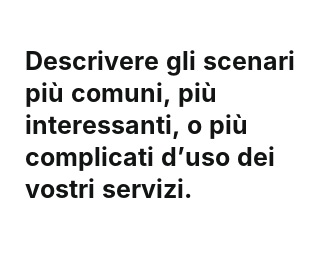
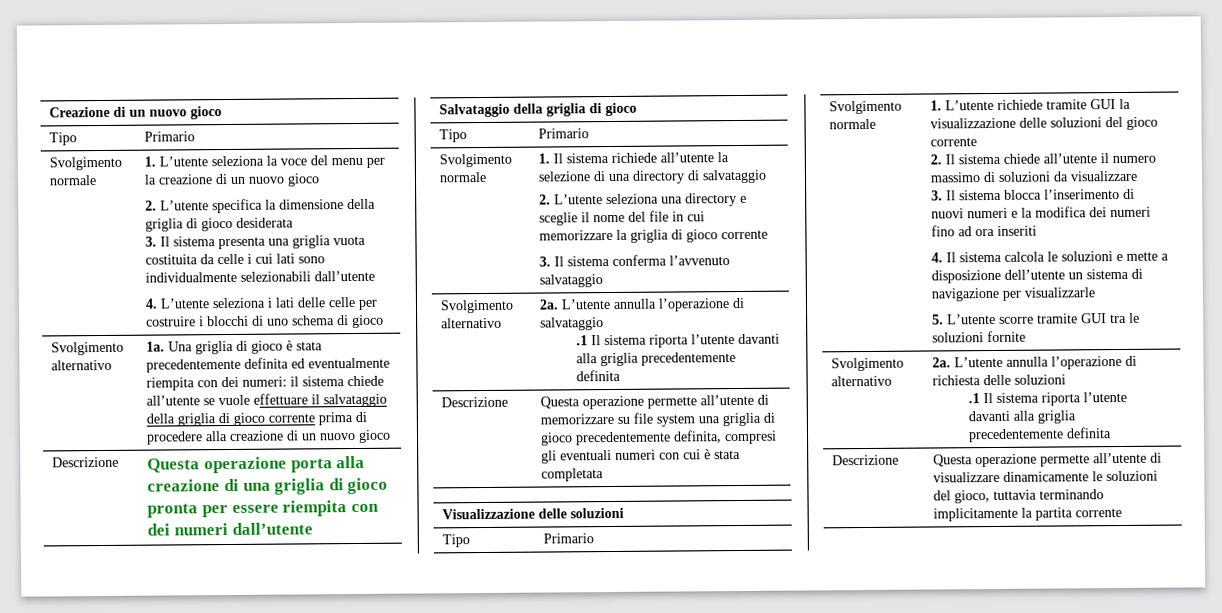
- Descrivere gli scenari più comuni, più interessanti, o più complicati d’uso dei vostri servizi.
+ Creazione di un nuovo gioco
+ Tipo | Primario
+ Svolgimento normale | 1. L’utente seleziona la voce del menu per la creazione di un nuovo gioco
+ 2. L’utente specifica la dimensione della griglia di gioco desiderata
+ 3. Il sistema presenta una griglia vuota costituita da celle i cui lati sono individualmente selezionabili dall’utente
+ 4. L’utente seleziona i lati delle celle per costruire i blocchi di uno schema di gioco
+ Svolgimento alternativo | 1a. Una griglia di gioco è stata precedentemente definita ed eventualmente riempita con dei numeri: il sistema chiede all’utente se vuole effettuare il salvataggio della griglia di gioco corrente prima di procedere alla creazione di un nuovo gioco
+ Descrizione | Questa operazione porta alla creazione di una griglia di gioco pronta per essere riempita con dei numeri dall’utente
+ Salvataggio della griglia di gioco
+ Tipo | Primario
+ Svolgimento normale | 1. Il sistema richiede all’utente la selezione di una directory di salvataggio
+ 2. L’utente seleziona una directory e sceglie il nome del file in cui memorizzare la griglia di gioco corrente
+ 3. Il sistema conferma l’avvenuto salvataggio
+ Svolgimento alternativo | 2a. L’utente annulla l’operazione di salvataggio
+ .1 Il sistema riporta l’utente davanti alla griglia precedentemente definita
+ Descrizione | Questa operazione permette all’utente di memorizzare su file system una griglia di gioco precedentemente definita, compresi gli eventuali numeri con cui è stata completata
+ Visualizzazione delle soluzioni
+ Tipo | Primario
+ Svolgimento normale | 1. L’utente richiede tramite GUI la visualizzazione delle soluzioni del gioco corrente
+ 2. Il sistema chiede all’utente il numero massimo di soluzioni da visualizzare
+ 3. Il sistema blocca l’inserimento di nuovi numeri e la modifica dei numeri fino ad ora inseriti
+ 4. Il sistema calcola le soluzioni e mette a disposizione dell’utente un sistema di navigazione per visualizzarle
+ 5. L’utente scorre tramite GUI tra le soluzioni fornite
+ Svolgimento alternativo | 2a. L’utente annulla l’operazione di richiesta delle soluzioni
+ .1 Il sistema riporta l’utente davanti alla griglia precedentemente definita
+ Descrizione | Questa operazione permette all’utente di visualizzare dinamicamente le soluzioni del gioco, tuttavia terminando implicitamente la partita corrente

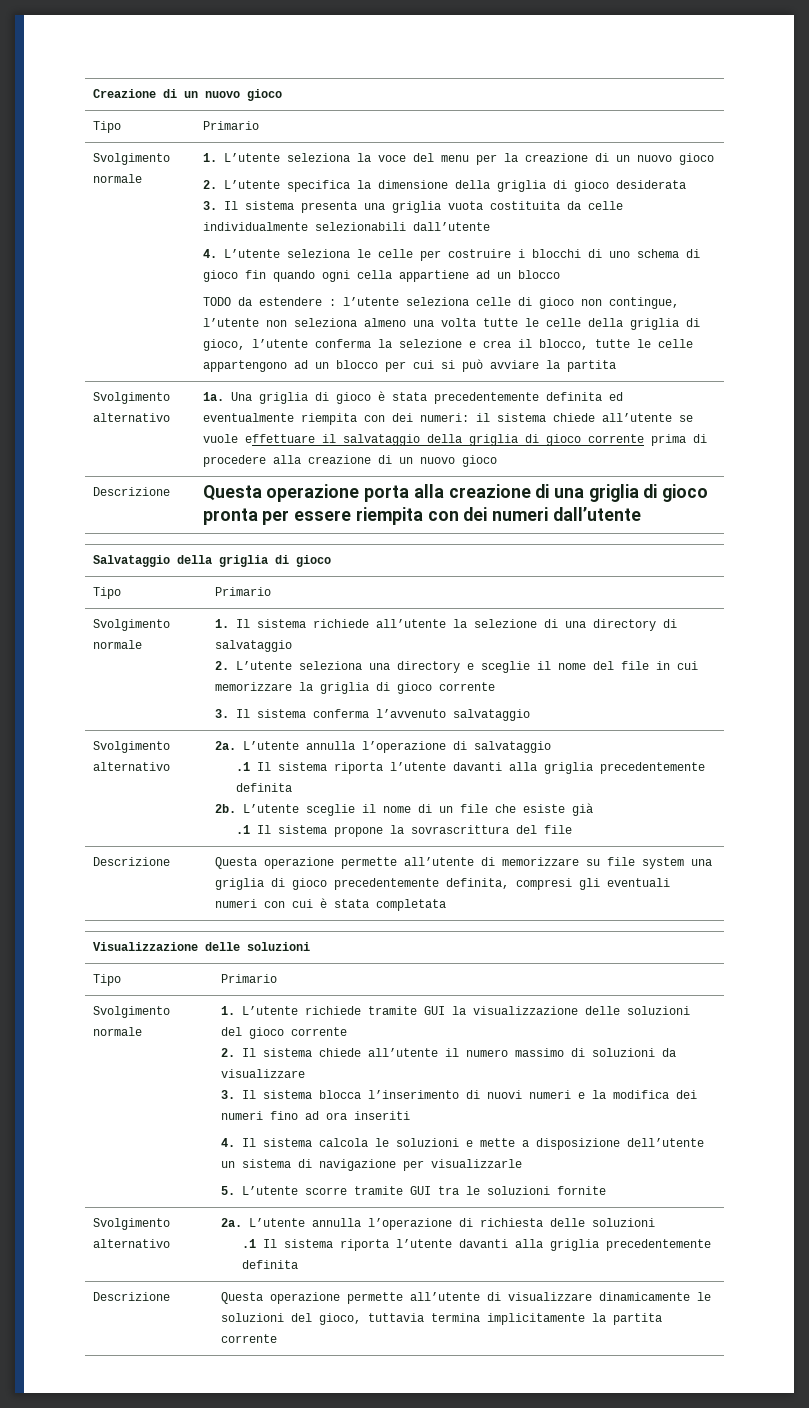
- 3. Il sistema presenta una griglia vuota costituita da celle i cui lati sono individualmente selezionabili dall’utente
+ 3. Il sistema presenta una griglia vuota costituita da celle individualmente selezionabili dall’utente
- 4. L’utente seleziona i lati delle celle per costruire i blocchi di uno schema di gioco
+ 4. L’utente seleziona le celle per costruire i blocchi di uno schema di gioco fin quando ogni cella appartiene ad un blocco
+ TODO da estendere : l’utente seleziona celle di gioco non contingue, l’utente non seleziona almeno una volta tutte le celle della griglia di gioco, l’utente conferma la selezione e crea il blocco, tutte le celle appartengono ad un blocco per cui si può avviare la partita
  Svolgimento alternativo | 2a. L’utente annulla l’operazione di salvataggio
  .1 Il sistema riporta l’utente davanti alla griglia precedentemente definita
+ 2b. L’utente sceglie il nome di un file che esiste già
+ .1 Il sistema propone la sovrascrittura del file
- Descrizione | Questa operazione permette all’utente di visualizzare dinamicamente le soluzioni del gioco, tuttavia terminando implicitamente la partita corrente
+ Descrizione | Questa operazione permette all’utente di visualizzare dinamicamente le soluzioni del gioco, tuttavia termina implicitamente la partita corrente

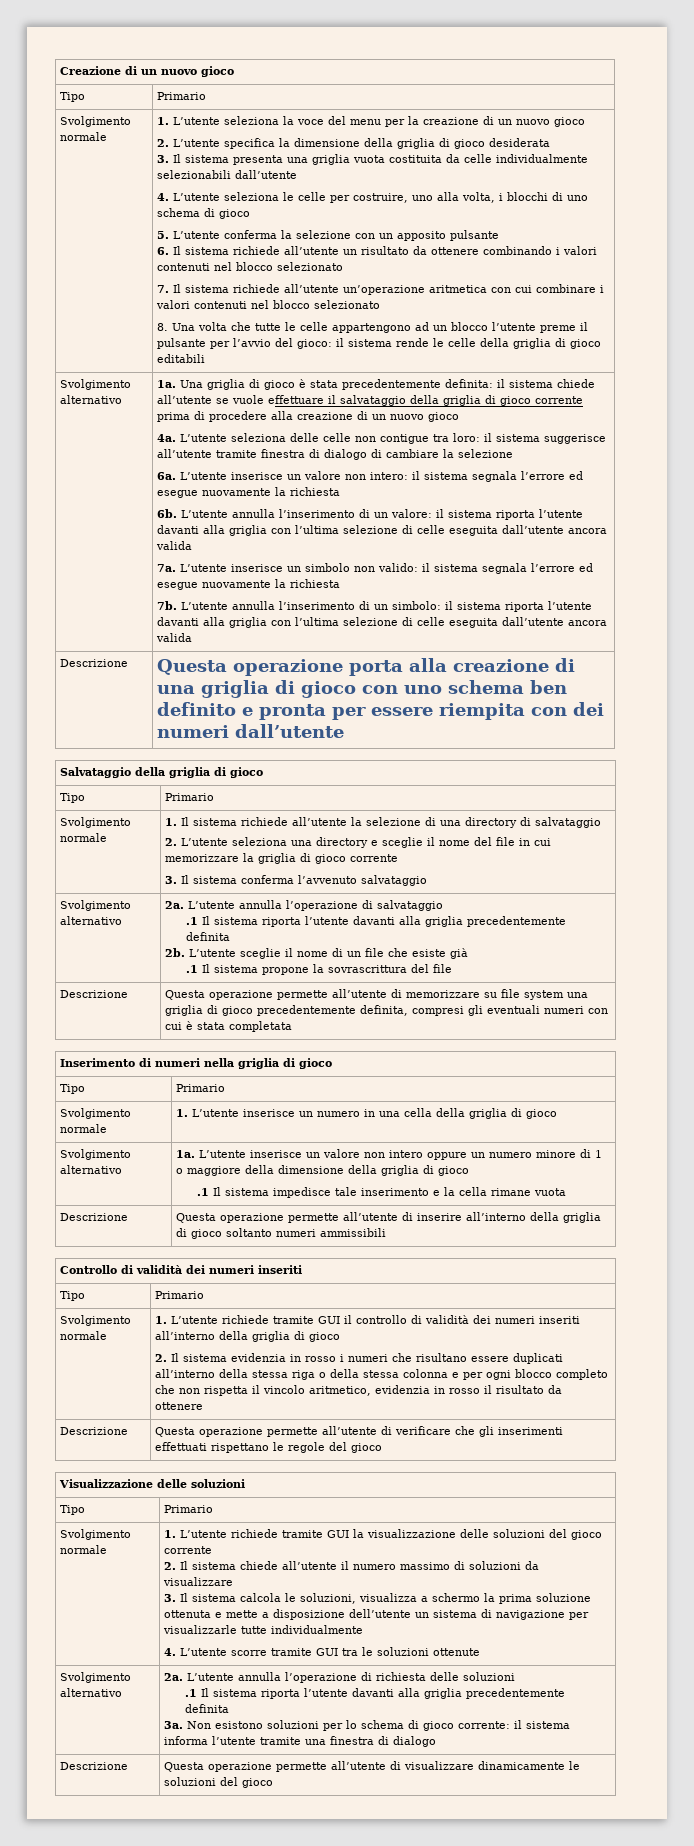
- 4. L’utente seleziona le celle per costruire i blocchi di uno schema di gioco fin quando ogni cella appartiene ad un blocco
- TODO da estendere : l’utente seleziona celle di gioco non contingue, l’utente non seleziona almeno una volta tutte le celle della griglia di gioco, l’utente conferma la selezione e crea il blocco, tutte le celle appartengono ad un blocco per cui si può avviare la partita
+ 4. L’utente seleziona le celle per costruire, uno alla volta, i blocchi di uno schema di gioco
+ 5. L’utente conferma la selezione con un apposito pulsante
+ 6. Il sistema richiede all’utente un risultato da ottenere combinando i valori contenuti nel blocco selezionato
+ 7. Il sistema richiede all’utente un’operazione aritmetica con cui combinare i valori contenuti nel blocco selezionato
+ 8. Una volta che tutte le celle appartengono ad un blocco l’utente preme il pulsante per l’avvio del gioco: il sistema rende le celle della griglia di gioco editabili
- Una griglia di gioco è stata precedentemente definita ed eventualmente riempita con dei numeri: il sistema chiede all’utente se vuole effettuare il salvataggio della griglia di gioco corrente prima di procedere alla creazione di un nuovo gioco
+ Una griglia di gioco è stata precedentemente definita: il sistema chiede all’utente se vuole effettuare il salvataggio della griglia di gioco corrente prima di procedere alla creazione di un nuovo gioco
+ 4a. L’utente seleziona delle celle non contigue tra loro: il sistema suggerisce all’utente tramite finestra di dialogo di cambiare la selezione
+ 6a. L’utente inserisce un valore non intero: il sistema segnala l’errore ed esegue nuovamente la richiesta
+ 6b. L’utente annulla l’inserimento di un valore: il sistema riporta l’utente davanti alla griglia con l’ultima selezione di celle eseguita dall’utente ancora valida
+ 7a. L’utente inserisce un simbolo non valido: il sistema segnala l’errore ed esegue nuovamente la richiesta
+ 7b. L’utente annulla l’inserimento di un simbolo: il sistema riporta l’utente davanti alla griglia con l’ultima selezione di celle eseguita dall’utente ancora valida
- Descrizione | Questa operazione porta alla creazione di una griglia di gioco pronta per essere riempita con dei numeri dall’utente
+ Descrizione | Questa operazione porta alla creazione di una griglia di gioco con uno schema ben definito e pronta per essere riempita con dei numeri dall’utente
+ Inserimento di numeri nella griglia di gioco
+ Tipo | Primario
+ Svolgimento normale | 1. L’utente inserisce un numero in una cella della griglia di gioco
+ Svolgimento alternativo | 1a. L’utente inserisce un valore non intero oppure un numero minore di 1 o maggiore della dimensione della griglia di gioco
+ .1 Il sistema impedisce tale inserimento e la cella rimane vuota
+ Descrizione | Questa operazione permette all’utente di inserire all’interno della griglia di gioco soltanto numeri ammissibili
+ Controllo di validità dei numeri inseriti
+ Tipo | Primario
+ Svolgimento normale | 1. L’utente richiede tramite GUI il controllo di validità dei numeri inseriti all’interno della griglia di gioco
+ 2. Il sistema evidenzia in rosso i numeri che risultano essere duplicati all’interno della stessa riga o della stessa colonna e per ogni blocco completo che non rispetta il vincolo aritmetico, evidenzia in rosso il risultato da ottenere
+ Descrizione | Questa operazione permette all’utente di verificare che gli inserimenti effettuati rispettano le regole del gioco
- 3. Il sistema blocca l’inserimento di nuovi numeri e la modifica dei numeri fino ad ora inseriti
- 4. Il sistema calcola le soluzioni e mette a disposizione dell’utente un sistema di navigazione per visualizzarle
- 5. L’utente scorre tramite GUI tra le soluzioni fornite
+ 3. Il sistema calcola le soluzioni, visualizza a schermo la prima soluzione ottenuta e mette a disposizione dell’utente un sistema di navigazione per visualizzarle tutte individualmente
+ 4. L’utente scorre tramite GUI tra le soluzioni ottenute
  Svolgimento alternativo | 2a. L’utente annulla l’operazione di richiesta delle soluzioni
  .1 Il sistema riporta l’utente davanti alla griglia precedentemente definita
+ 3a. Non esistono soluzioni per lo schema di gioco corrente: il sistema informa l’utente tramite una finestra di dialogo
- Descrizione | Questa operazione permette all’utente di visualizzare dinamicamente le soluzioni del gioco, tuttavia termina implicitamente la partita corrente
+ Descrizione | Questa operazione permette all’utente di visualizzare dinamicamente le soluzioni del gioco

